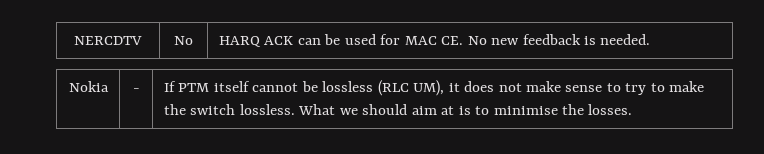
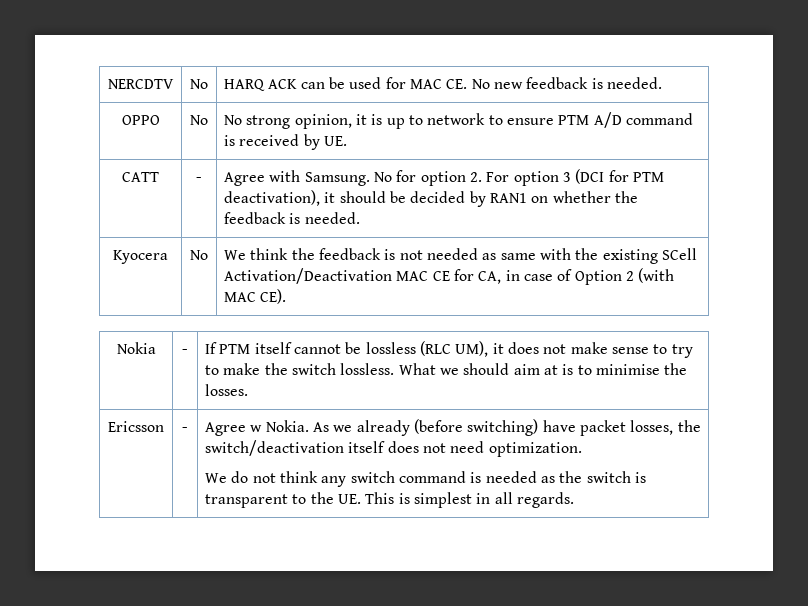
+ OPPO | No | No strong opinion, it is up to network to ensure PTM A/D command is received by UE.
+ CATT | - | Agree with Samsung. No for option 2. For option 3 (DCI for PTM deactivation), it should be decided by RAN1 on whether the feedback is needed.
+ Kyocera | No | We think the feedback is not needed as same with the existing SCell Activation/Deactivation MAC CE for CA, in case of Option 2 (with MAC CE).
+ Ericsson | - | Agree w Nokia. As we already (before switching) have packet losses, the switch/deactivation itself does not need optimization.
+ We do not think any switch command is needed as the switch is transparent to the UE. This is simplest in all regards.

